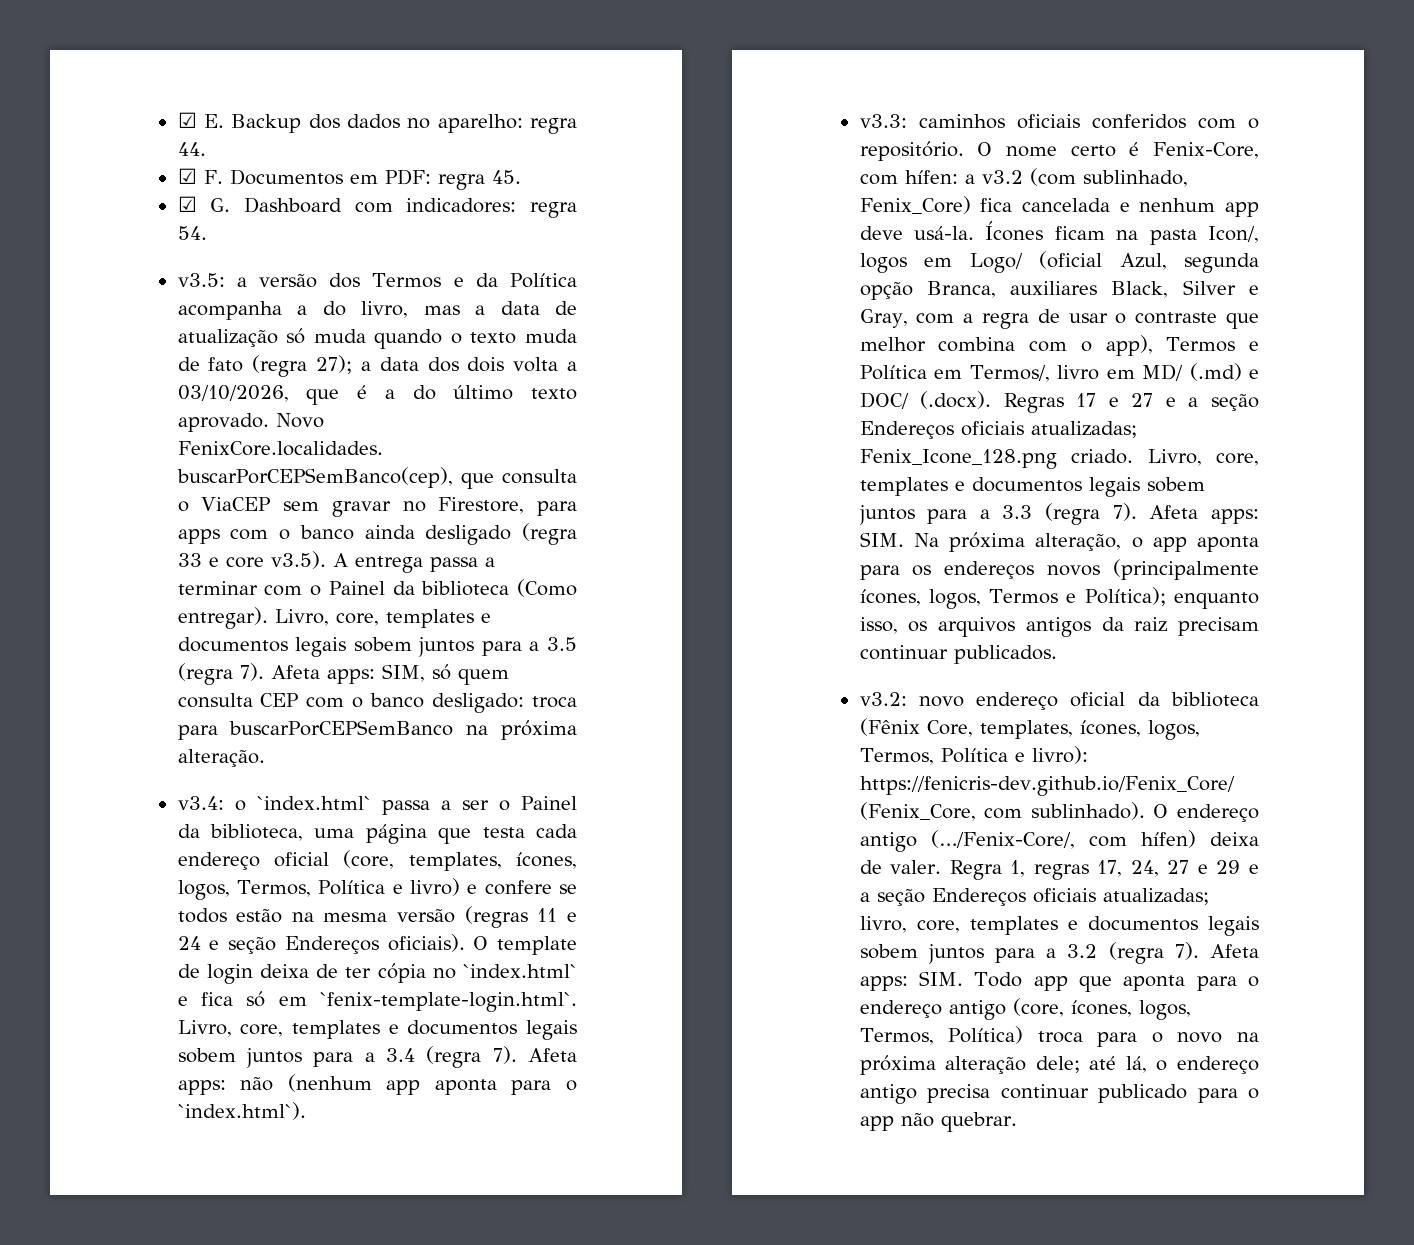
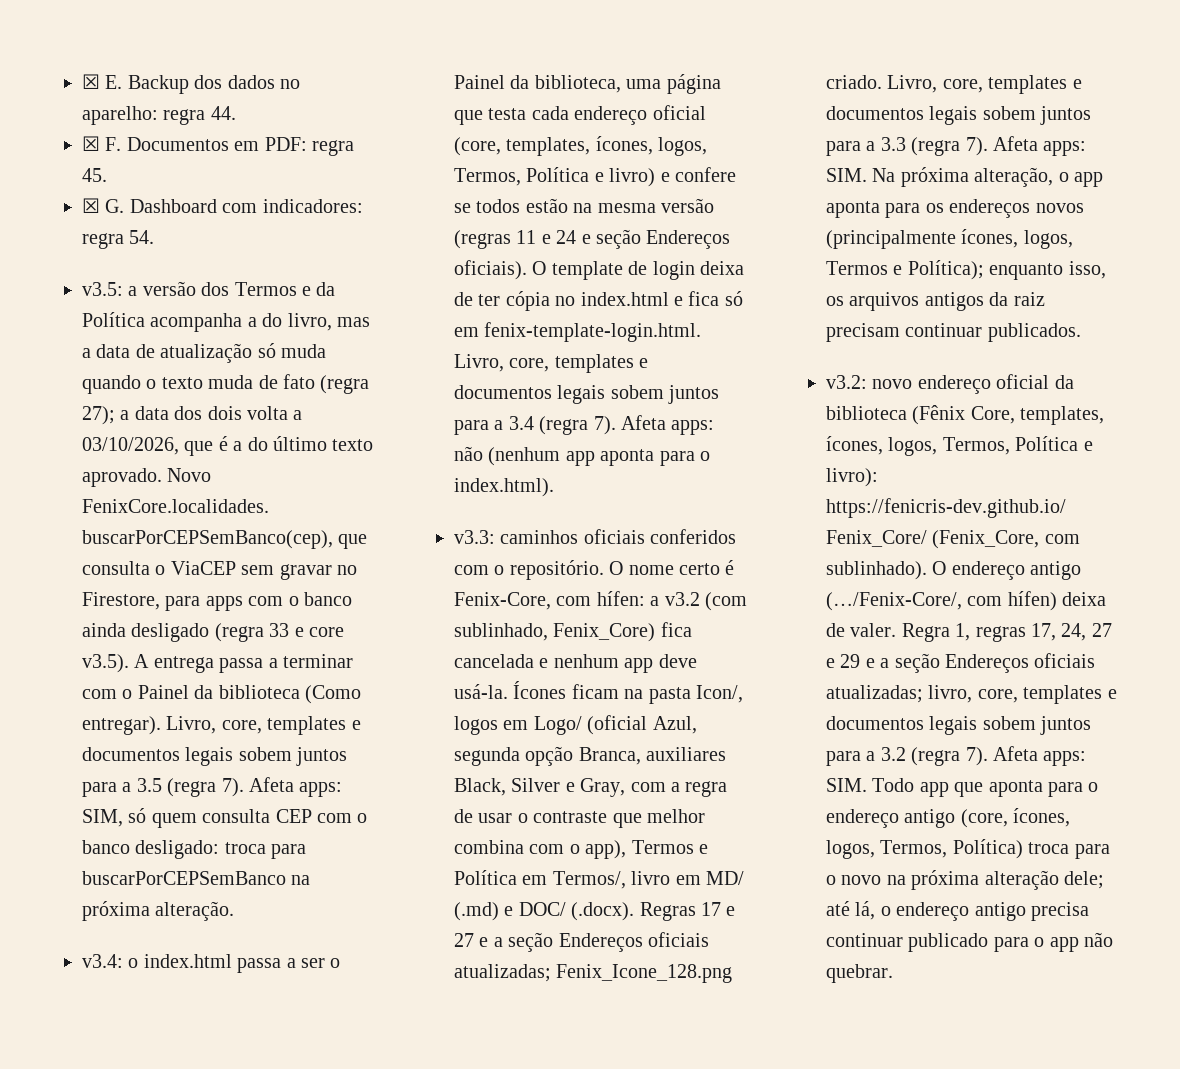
- ☑ E. Backup dos dados no aparelho: regra 44.
+ ☒ E. Backup dos dados no aparelho: regra 44.
- ☑ F. Documentos em PDF: regra 45.
+ ☒ F. Documentos em PDF: regra 45.
- ☑ G. Dashboard com indicadores: regra 54.
+ ☒ G. Dashboard com indicadores: regra 54.
- v3.4: o `index.html` passa a ser o Painel da biblioteca, uma página que testa cada endereço oficial (core, templates, ícones, logos, Termos, Política e livro) e confere se todos estão na mesma versão (regras 11 e 24 e seção Endereços oficiais).
+ v3.4: o index.html passa a ser o Painel da biblioteca, uma página que testa cada endereço oficial (core, templates, ícones, logos, Termos, Política e livro) e confere se todos estão na mesma versão (regras 11 e 24 e seção Endereços oficiais).
- O template de login deixa de ter cópia no `index.html` e fica só em `fenix-template-login.html`. Livro, core, templates e documentos legais sobem juntos para a 3.4 (regra 7).
+ O template de login deixa de ter cópia no index.html e fica só em fenix-template-login.html. Livro, core, templates e documentos legais sobem juntos para a 3.4 (regra 7).
- Afeta apps: não (nenhum app aponta para o `index.html`).
+ Afeta apps: não (nenhum app aponta para o index.html).

